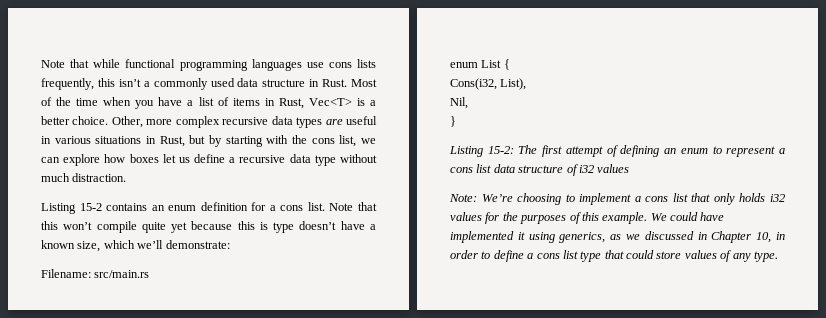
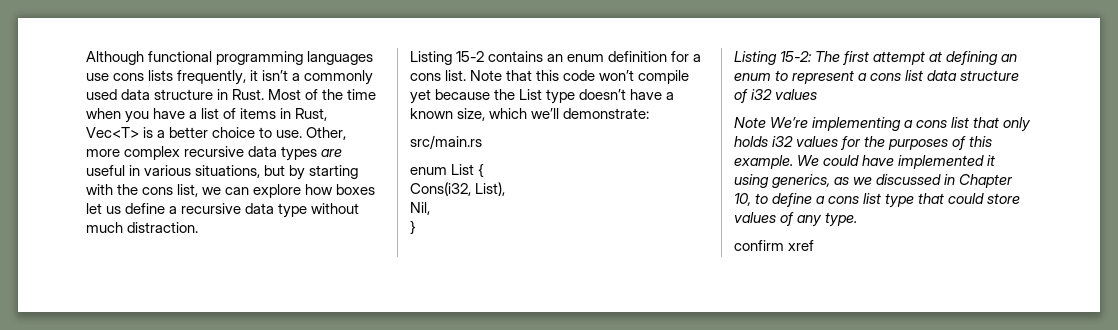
- Note that while functional programming languages use cons lists frequently, this isn’t a commonly used data structure in Rust.
+ Although functional programming languages use cons lists frequently, it isn’t a commonly used data structure in Rust.
- Most of the time when you have a list of items in Rust, Vec<T> is a better choice.
+ Most of the time when you have a list of items in Rust, Vec<T> is a better choice to use.
- Other, more complex recursive data types are useful in various situations in Rust, but by starting with the cons list, we can explore how boxes let us define a recursive data type without much distraction.
+ Other, more complex recursive data types are useful in various situations, but by starting with the cons list, we can explore how boxes let us define a recursive data type without much distraction.
- Note that this won’t compile quite yet because this is type doesn’t have a known size, which we’ll demonstrate:
+ Note that this code won’t compile yet because the List type doesn’t have a known size, which we’ll demonstrate:
- Filename: src/main.rs
+ src/main.rs
- Listing 15-2: The first attempt of defining an enum to represent a cons list data structure of i32 values
+ Listing 15-2: The first attempt at defining an enum to represent a cons list data structure of i32 values
- Note: We’re choosing to implement a cons list that only holds i32 values for the purposes of this example.
+ Note We’re implementing a cons list that only holds i32 values for the purposes of this example.
- We could have implemented it using generics, as we discussed in Chapter 10, in order to define a cons list type that could store values of any type.
+ We could have implemented it using generics, as we discussed in Chapter 10, to define a cons list type that could store values of any type.
+ confirm xref

